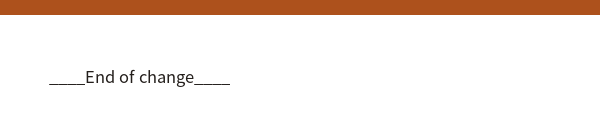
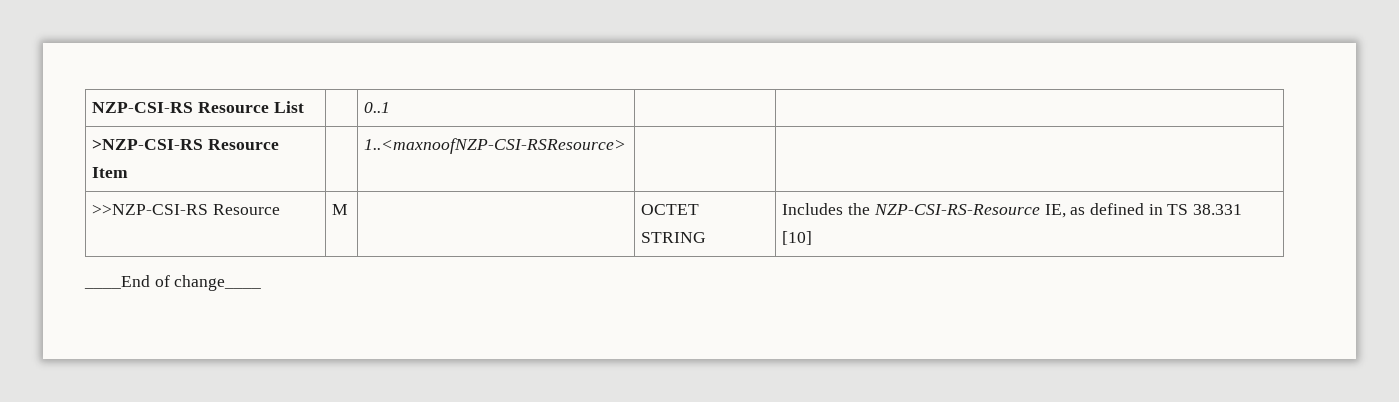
+ NZP-CSI-RS Resource List | | 0..1 | |
+ >NZP-CSI-RS Resource Item | | 1..<maxnoofNZP-CSI-RSResource> | |
+ >>NZP-CSI-RS Resource | M | | OCTET STRING | Includes the NZP-CSI-RS-Resource IE, as defined in TS 38.331 [10]

